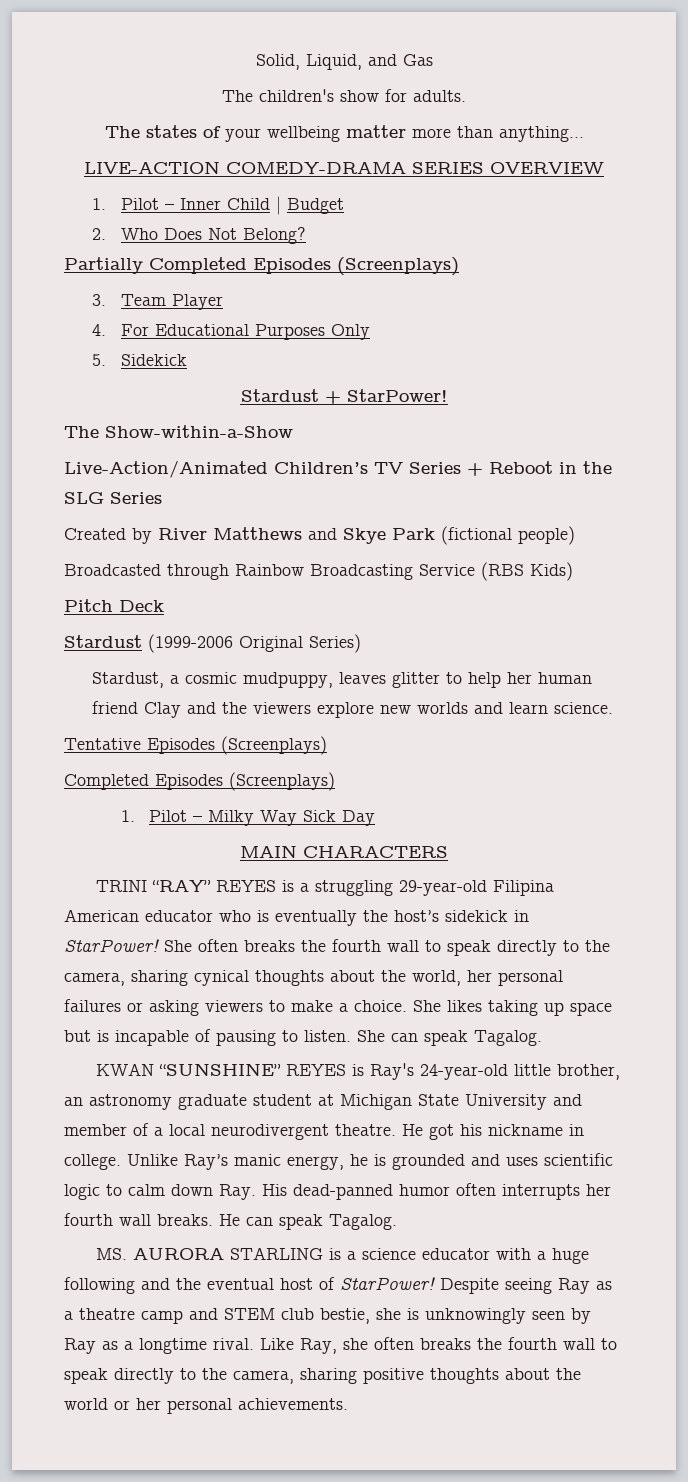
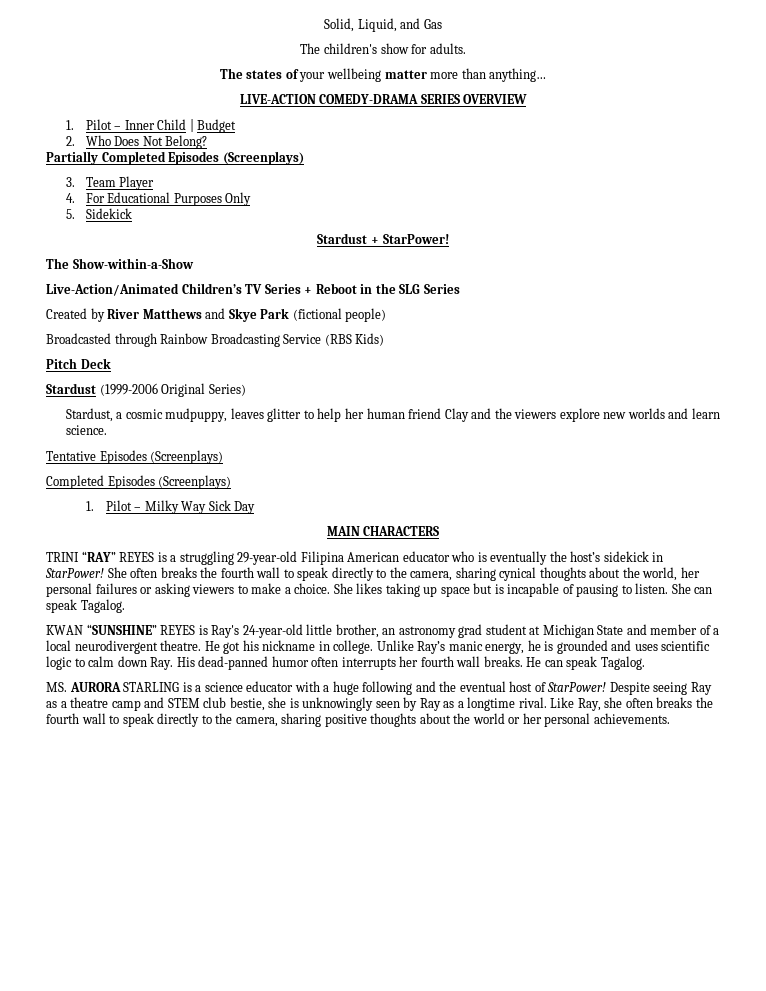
- KWAN “SUNSHINE” REYES is Ray's 24-year-old little brother, an astronomy graduate student at Michigan State University and member of a local neurodivergent theatre.
+ KWAN “SUNSHINE” REYES is Ray's 24-year-old little brother, an astronomy grad student at Michigan State and member of a local neurodivergent theatre.

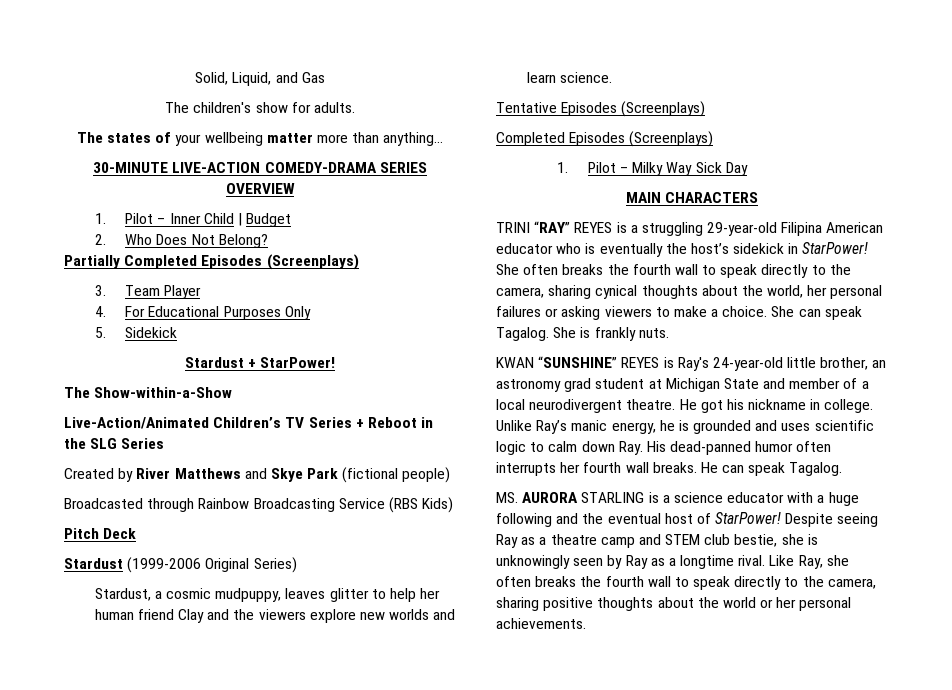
- LIVE-ACTION COMEDY-DRAMA SERIES OVERVIEW
+ 30-MINUTE LIVE-ACTION COMEDY-DRAMA SERIES OVERVIEW
- She likes taking up space but is incapable of pausing to listen. She can speak Tagalog.
+ She can speak Tagalog. She is frankly nuts.

